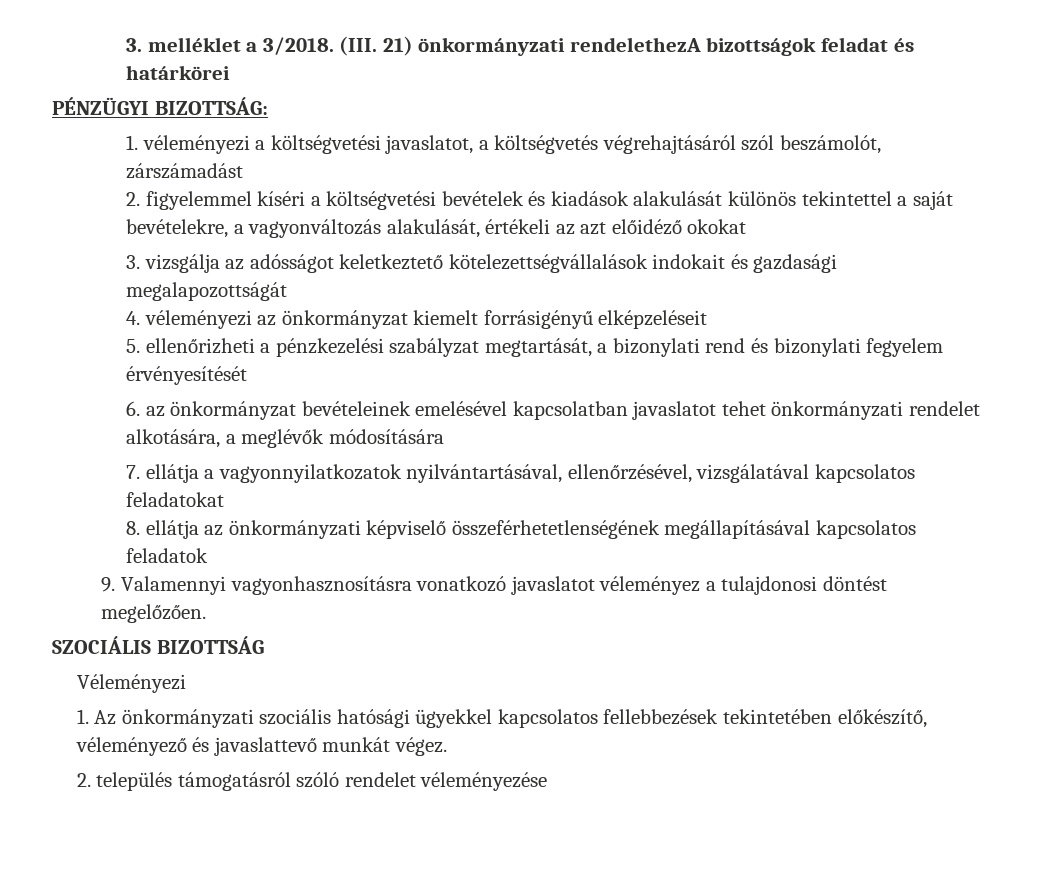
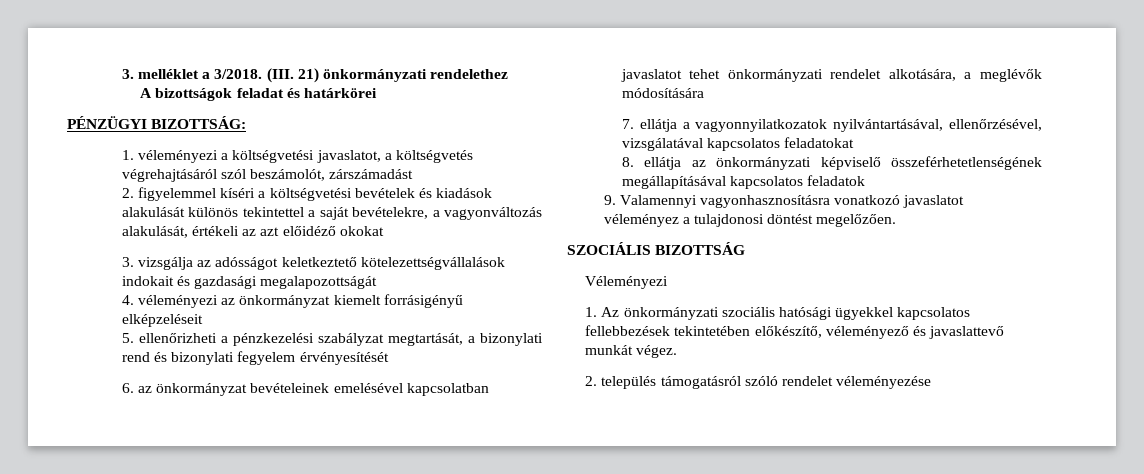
- (III. 21) önkormányzati rendelethezA bizottságok feladat és határkörei
+ (III. 21) önkormányzati rendelethez
+ A bizottságok feladat és határkörei

